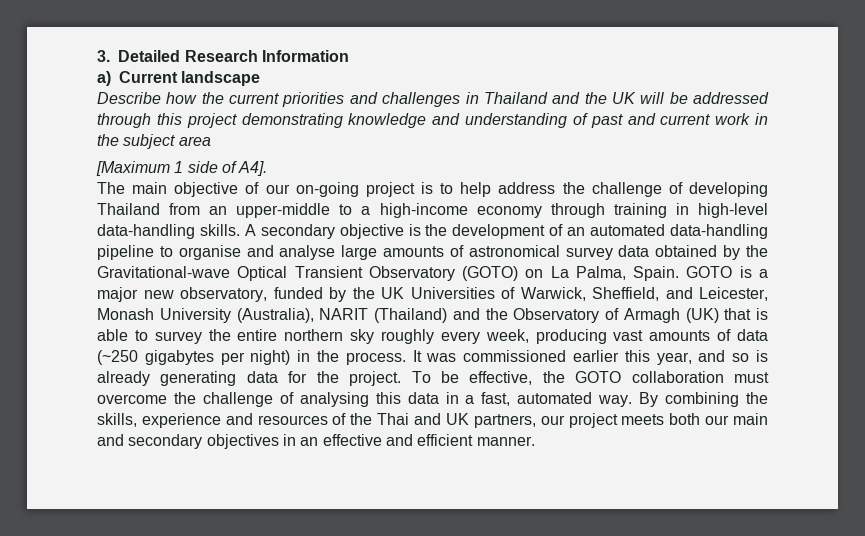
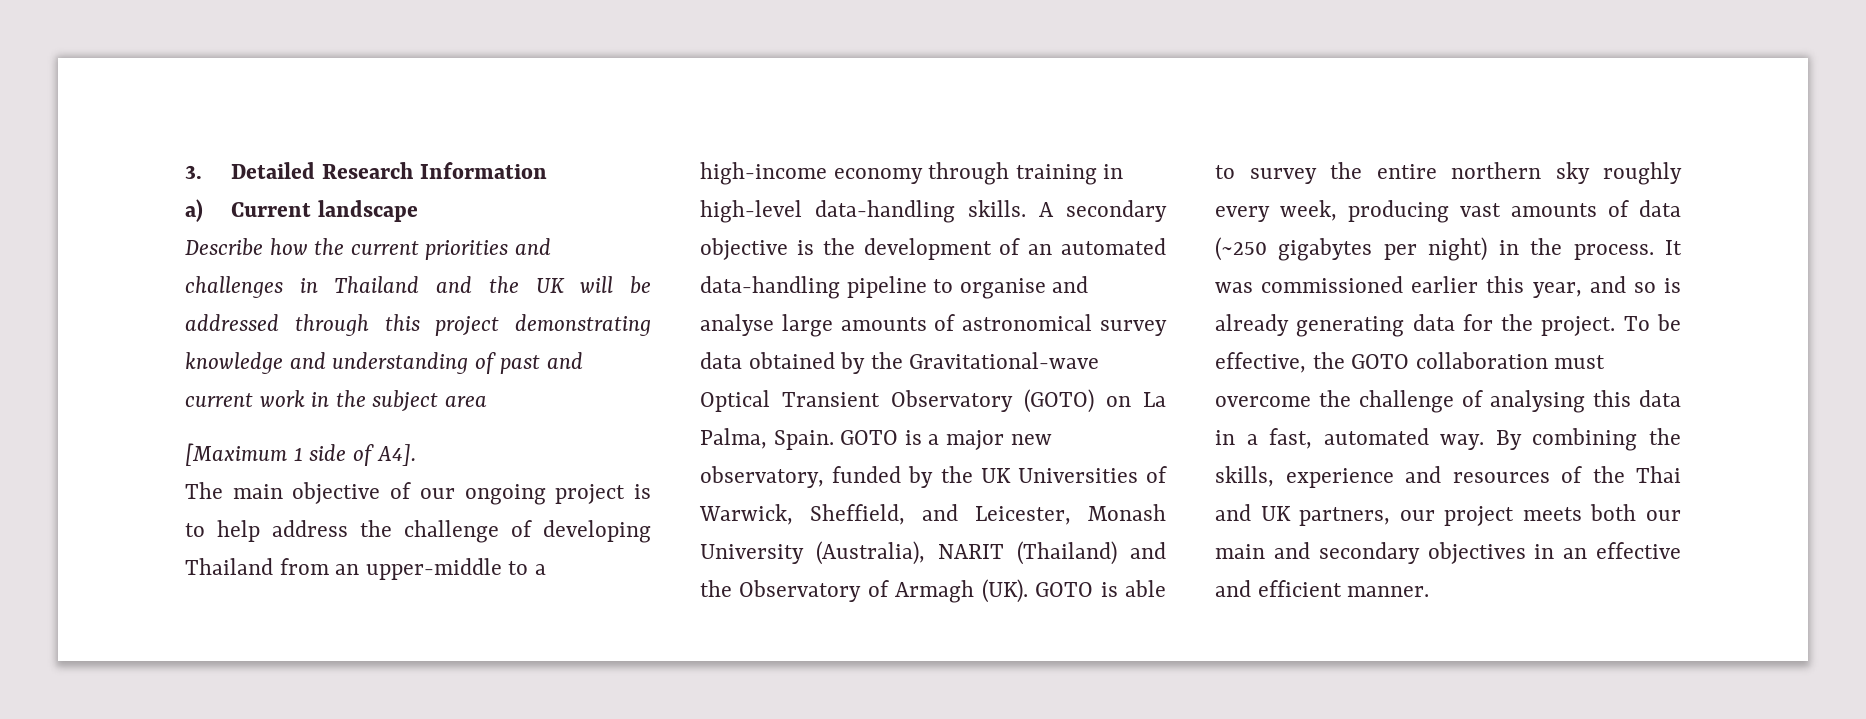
- The main objective of our on-going project is to help address the challenge of developing Thailand from an upper-middle to a high-income economy through training in high-level data-handling skills.
+ The main objective of our ongoing project is to help address the challenge of developing Thailand from an upper-middle to a high-income economy through training in high-level data-handling skills.
- GOTO is a major new observatory, funded by the UK Universities of Warwick, Sheffield, and Leicester, Monash University (Australia), NARIT (Thailand) and the Observatory of Armagh (UK) that is able to survey the entire northern sky roughly every week, producing vast amounts of data (~250 gigabytes per night) in the process.
+ GOTO is a major new observatory, funded by the UK Universities of Warwick, Sheffield, and Leicester, Monash University (Australia), NARIT (Thailand) and the Observatory of Armagh (UK). GOTO is able to survey the entire northern sky roughly every week, producing vast amounts of data (~250 gigabytes per night) in the process.

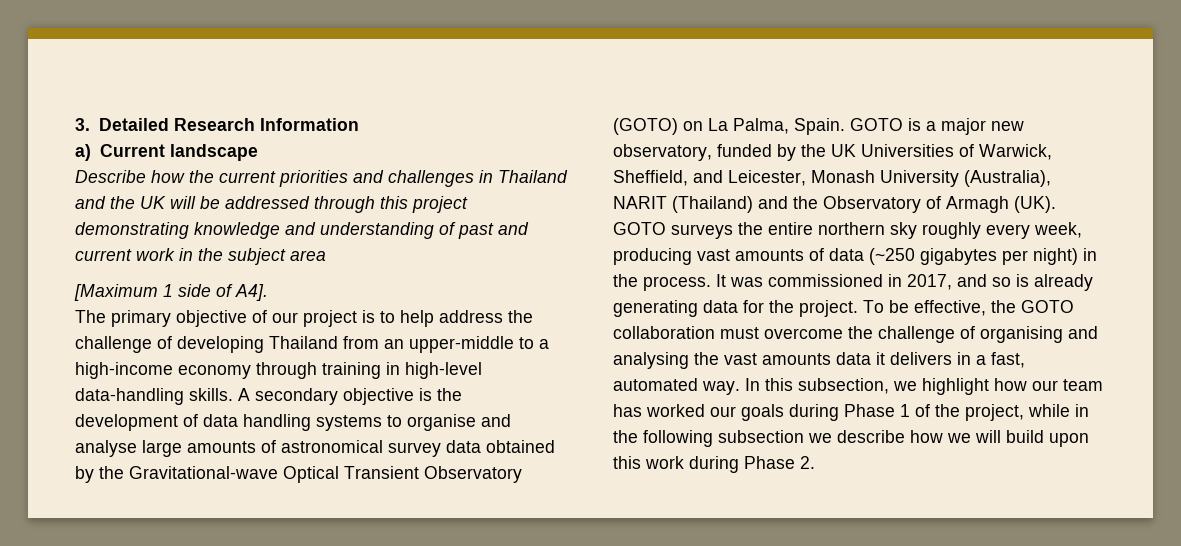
- The main objective of our ongoing project is to help address the challenge of developing Thailand from an upper-middle to a high-income economy through training in high-level data-handling skills.
+ The primary objective of our project is to help address the challenge of developing Thailand from an upper-middle to a high-income economy through training in high-level data-handling skills.
- A secondary objective is the development of an automated data-handling pipeline to organise and analyse large amounts of astronomical survey data obtained by the Gravitational-wave Optical Transient Observatory (GOTO) on La Palma, Spain.
+ A secondary objective is the development of data handling systems to organise and analyse large amounts of astronomical survey data obtained by the Gravitational-wave Optical Transient Observatory (GOTO) on La Palma, Spain.
- GOTO is a major new observatory, funded by the UK Universities of Warwick, Sheffield, and Leicester, Monash University (Australia), NARIT (Thailand) and the Observatory of Armagh (UK). GOTO is able to survey the entire northern sky roughly every week, producing vast amounts of data (~250 gigabytes per night) in the process.
+ GOTO is a major new observatory, funded by the UK Universities of Warwick, Sheffield, and Leicester, Monash University (Australia), NARIT (Thailand) and the Observatory of Armagh (UK). GOTO surveys the entire northern sky roughly every week, producing vast amounts of data (~250 gigabytes per night) in the process.
- It was commissioned earlier this year, and so is already generating data for the project.
+ It was commissioned in 2017, and so is already generating data for the project.
- To be effective, the GOTO collaboration must overcome the challenge of analysing this data in a fast, automated way.
+ To be effective, the GOTO collaboration must overcome the challenge of organising and analysing the vast amounts data it delivers in a fast, automated way.
- By combining the skills, experience and resources of the Thai and UK partners, our project meets both our main and secondary objectives in an effective and efficient manner.
+ In this subsection, we highlight how our team has worked our goals during Phase 1 of the project, while in the following subsection we describe how we will build upon this work during Phase 2.

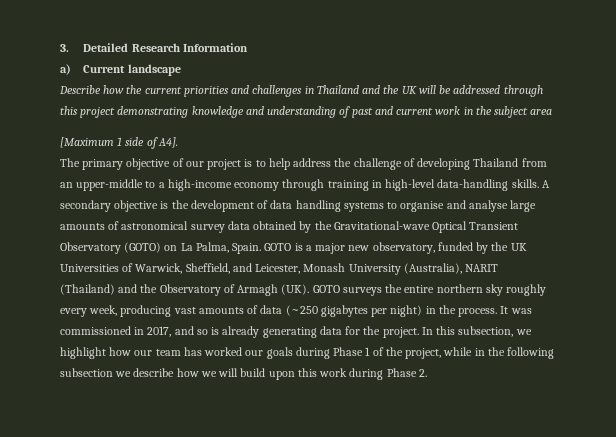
- To be effective, the GOTO collaboration must overcome the challenge of organising and analysing the vast amounts data it delivers in a fast, automated way.

